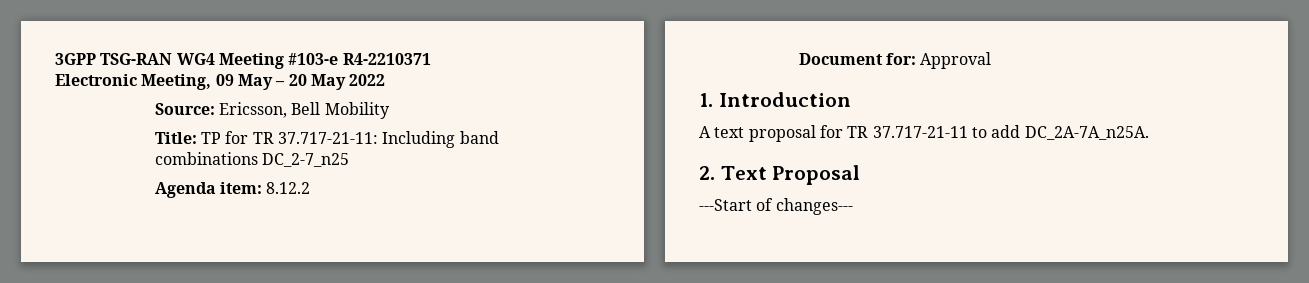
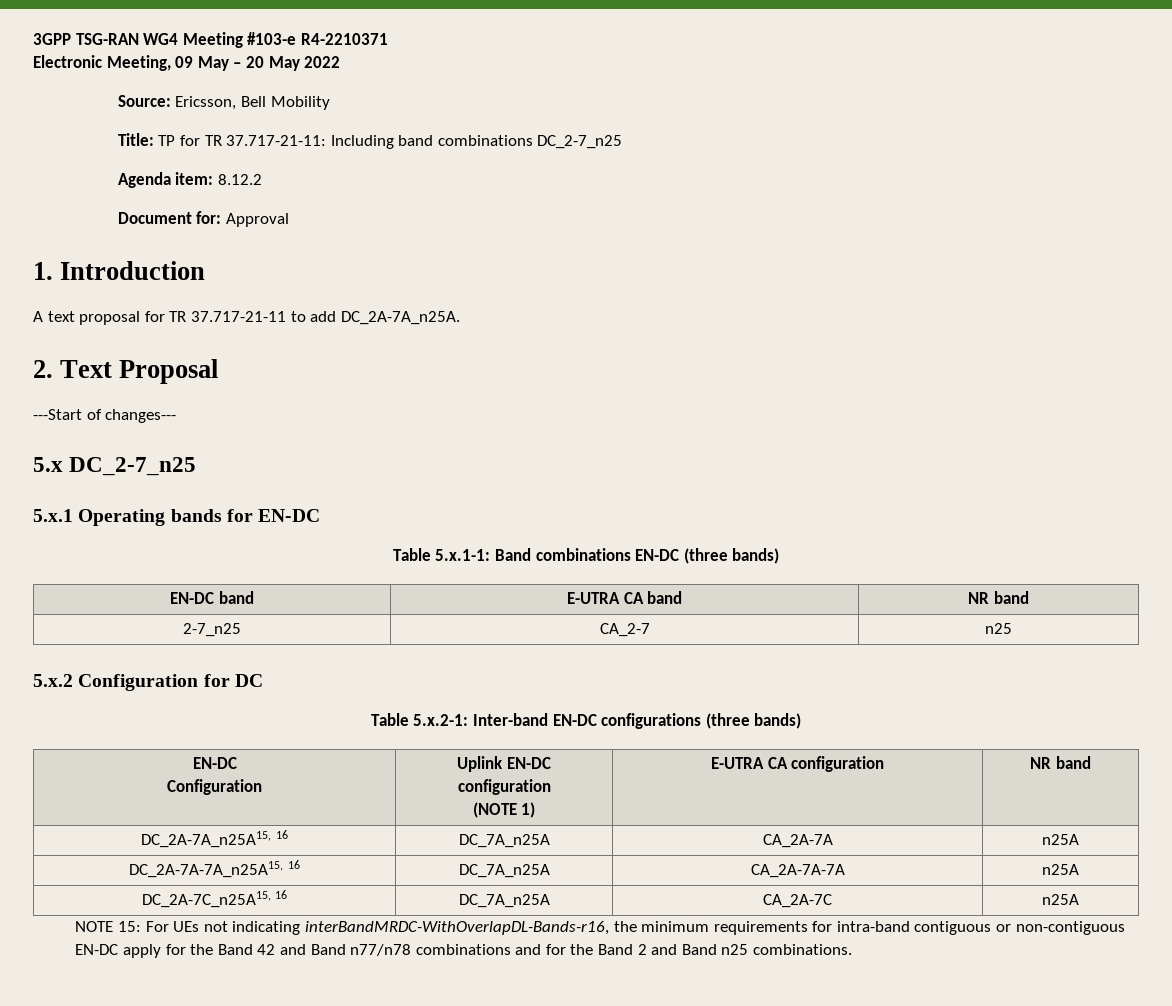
+ 5.x DC_2-7_n25
+ 5.x.1 Operating bands for EN-DC
+ Table 5.x.1-1: Band combinations EN-DC (three bands)
+ EN-DC band | E-UTRA CA band | NR band
+ 2-7_n25 | CA_2-7 | n25
+ 5.x.2 Configuration for DC
+ Table 5.x.2-1: Inter-band EN-DC configurations (three bands)
+ EN-DC
+ Configuration | Uplink EN-DC
+ configuration
+ (NOTE 1) | E-UTRA CA configuration | NR band
+ DC_2A-7A_n25A15, 16 | DC_7A_n25A | CA_2A-7A | n25A
+ DC_2A-7A-7A_n25A15, 16 | DC_7A_n25A | CA_2A-7A-7A | n25A
+ DC_2A-7C_n25A15, 16 | DC_7A_n25A | CA_2A-7C | n25A
+ NOTE 15: For UEs not indicating interBandMRDC-WithOverlapDL-Bands-r16, the minimum requirements for intra-band contiguous or non-contiguous EN-DC apply for the Band 42 and Band n77/n78 combinations and for the Band 2 and Band n25 combinations.

